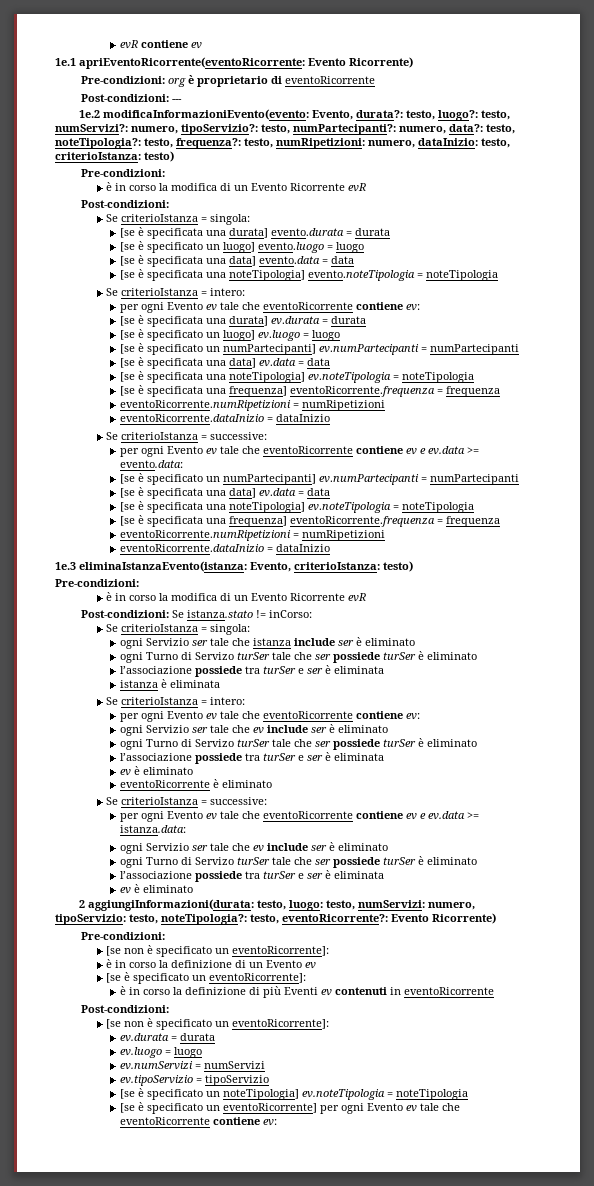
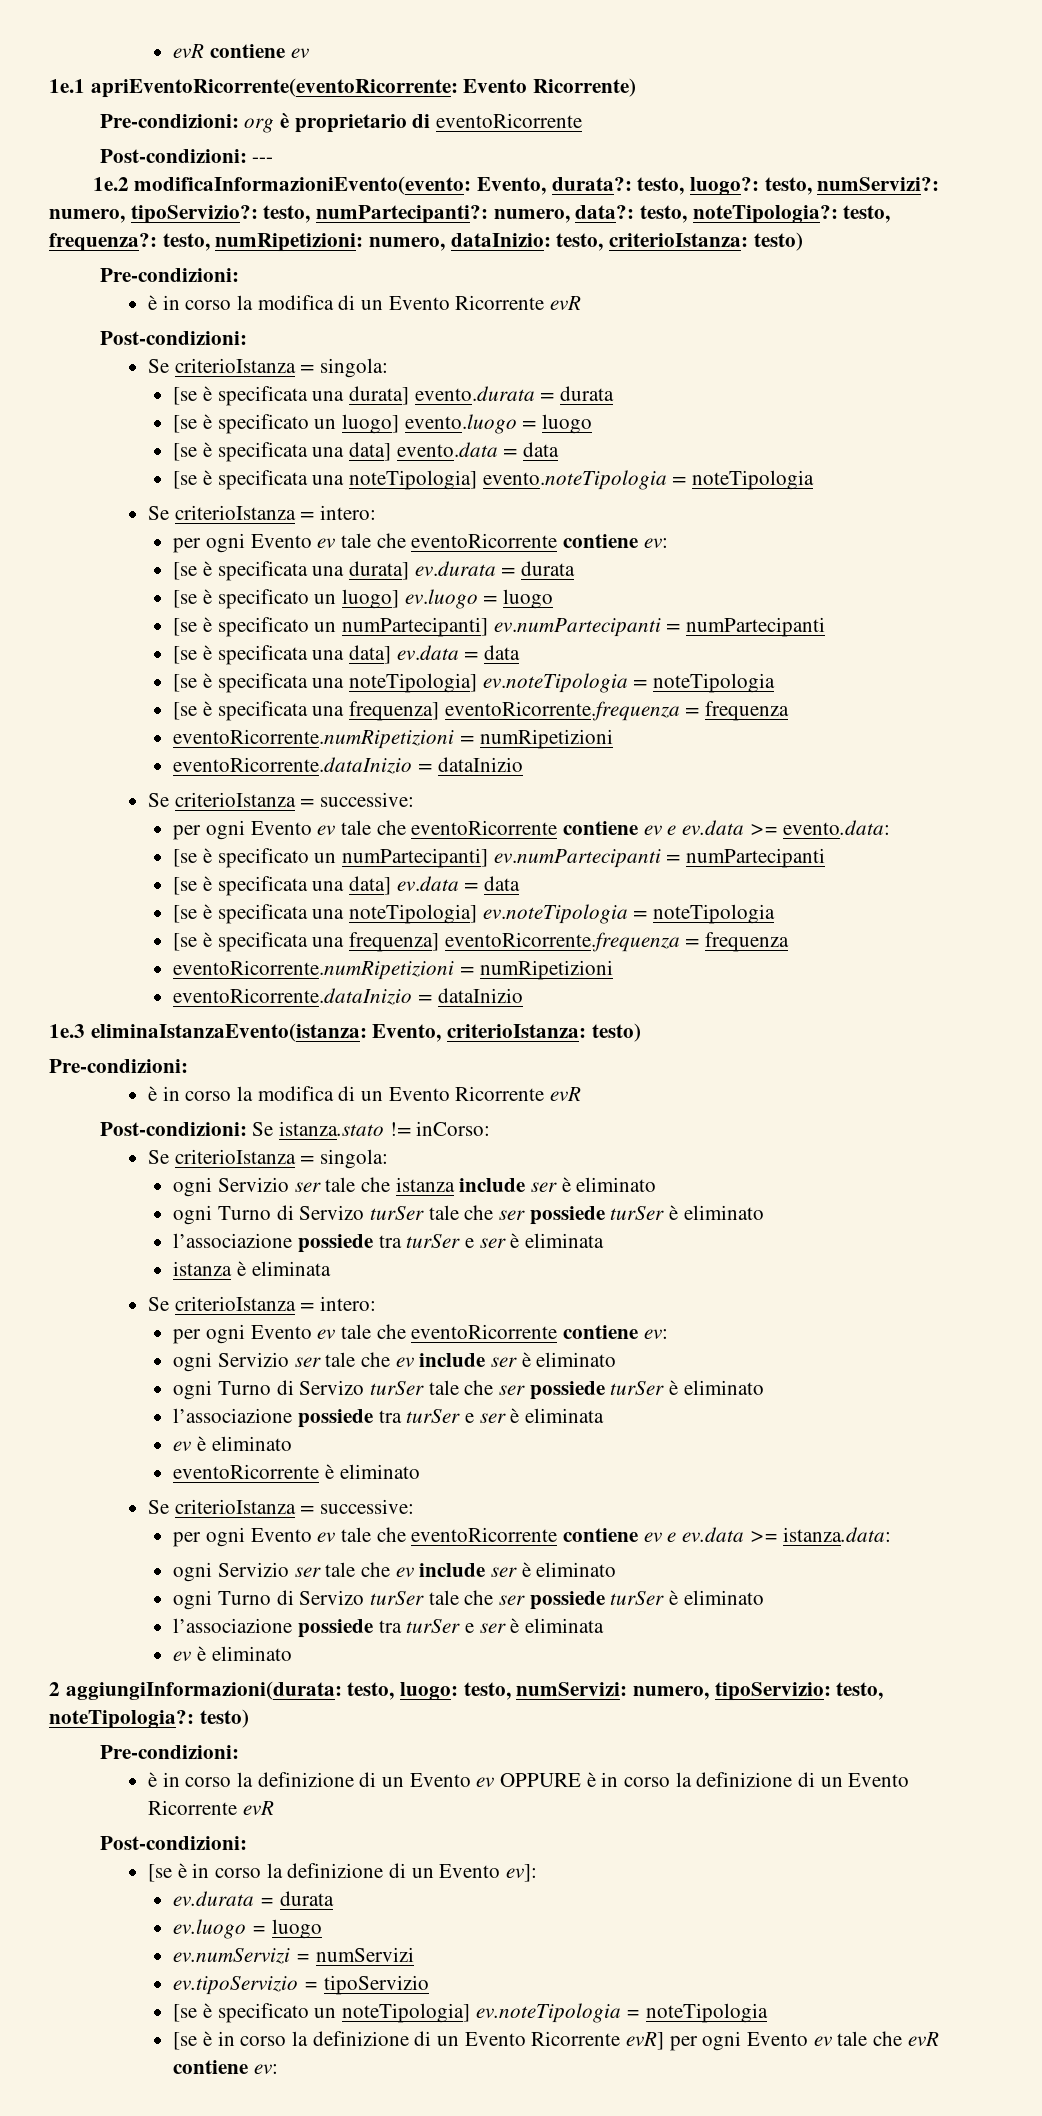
- 2 aggiungiInformazioni(durata: testo, luogo: testo, numServizi: numero, tipoServizio: testo, noteTipologia?: testo, eventoRicorrente?: Evento Ricorrente)
+ 2 aggiungiInformazioni(durata: testo, luogo: testo, numServizi: numero, tipoServizio: testo, noteTipologia?: testo)
  Pre-condizioni:
- [se non è specificato un eventoRicorrente]:
- è in corso la definizione di un Evento ev
- [se è specificato un eventoRicorrente]:
- è in corso la definizione di più Eventi ev contenuti in eventoRicorrente
+ è in corso la definizione di un Evento ev OPPURE è in corso la definizione di un Evento Ricorrente evR
  Post-condizioni:
- [se non è specificato un eventoRicorrente]:
+ [se è in corso la definizione di un Evento ev]:
- [se è specificato un eventoRicorrente] per ogni Evento ev tale che eventoRicorrente contiene ev:
+ [se è in corso la definizione di un Evento Ricorrente evR] per ogni Evento ev tale che evR contiene ev:

